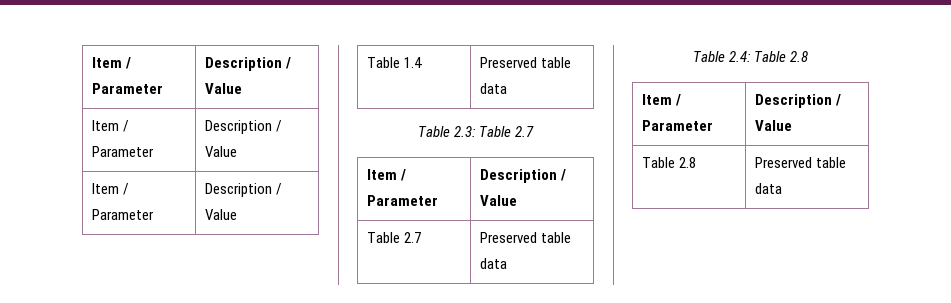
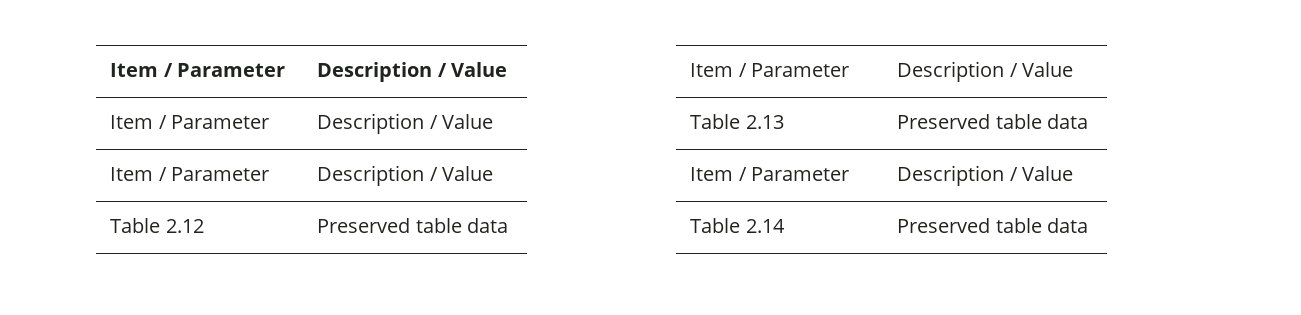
- Table 1.4 | Preserved table data
- Table 2.3: Table 2.7
+ Table 2.12 | Preserved table data
  Item / Parameter | Description / Value
- Table 2.7 | Preserved table data
- Table 2.4: Table 2.8
+ Table 2.13 | Preserved table data
  Item / Parameter | Description / Value
- Table 2.8 | Preserved table data
+ Table 2.14 | Preserved table data

